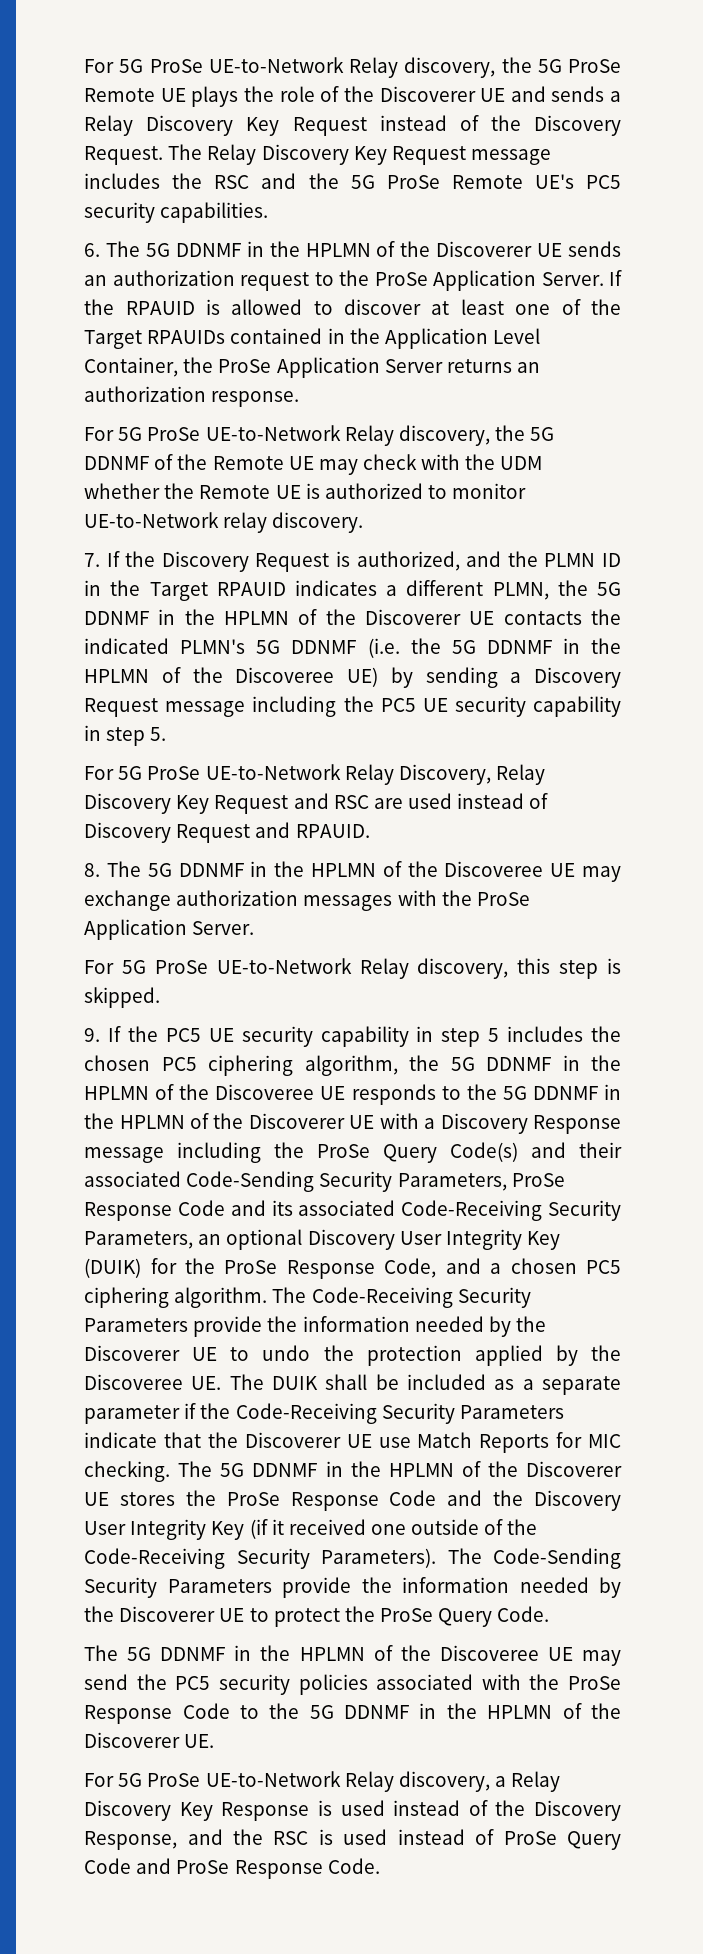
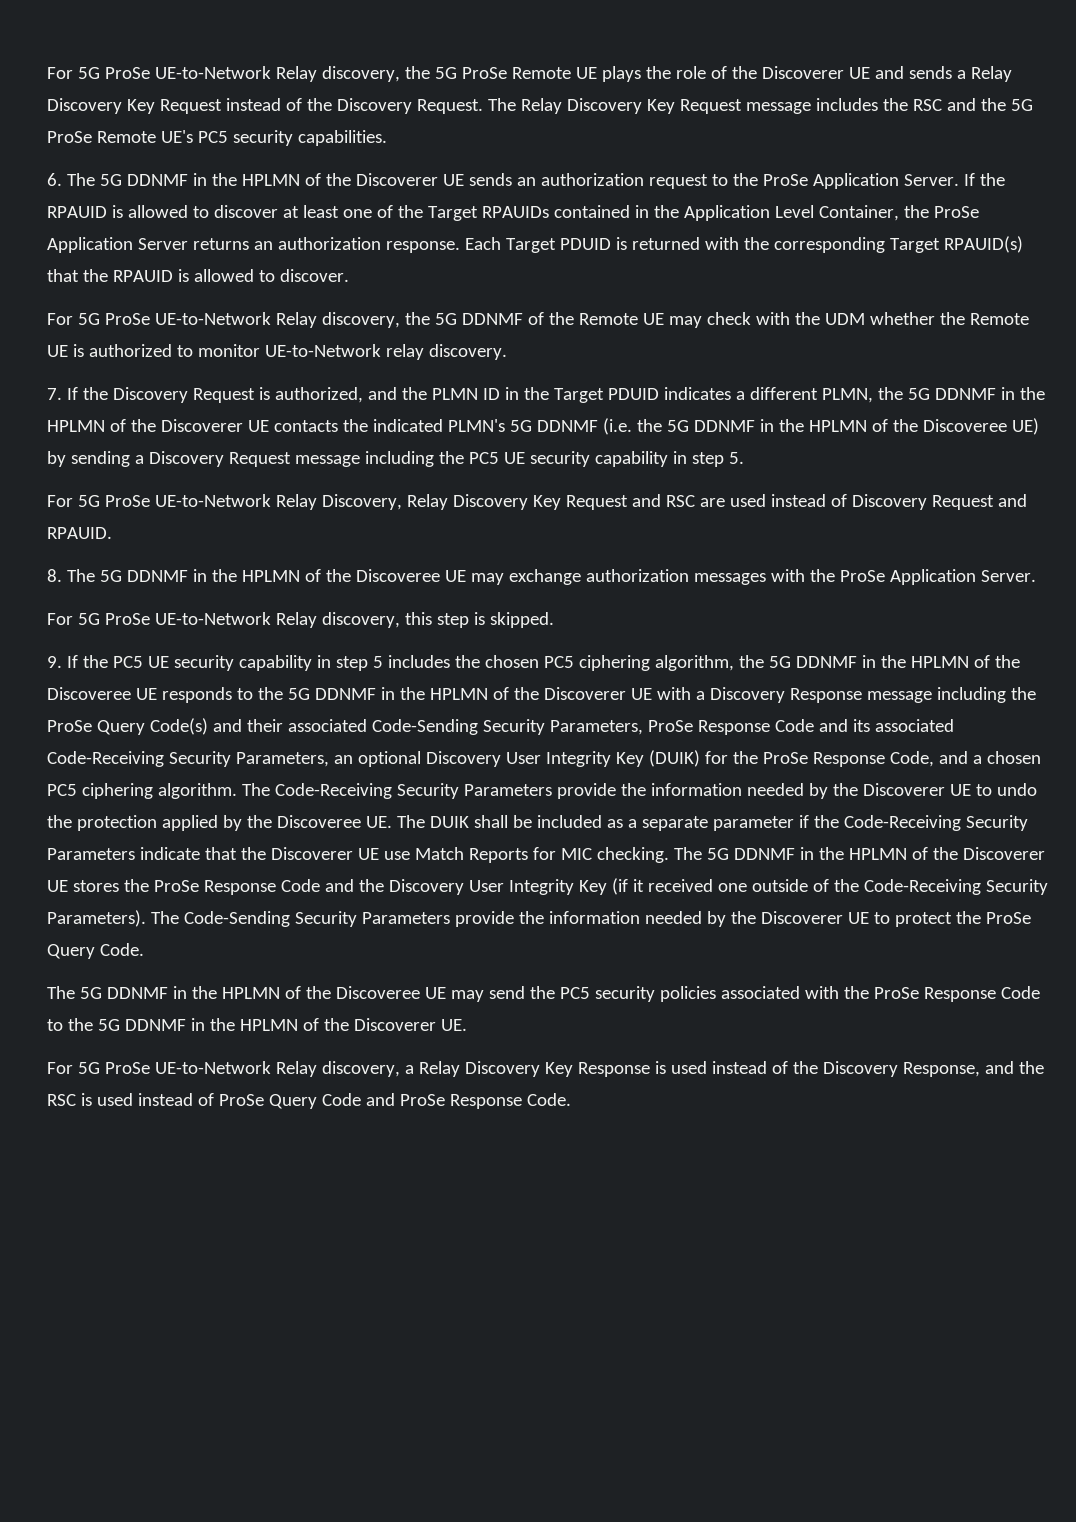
+ Each Target PDUID is returned with the corresponding Target RPAUID(s) that the RPAUID is allowed to discover.
- 7. If the Discovery Request is authorized, and the PLMN ID in the Target RPAUID indicates a different PLMN, the 5G DDNMF in the HPLMN of the Discoverer UE contacts the indicated PLMN's 5G DDNMF (i.e. the 5G DDNMF in the HPLMN of the Discoveree UE) by sending a Discovery Request message including the PC5 UE security capability in step 5.
+ 7. If the Discovery Request is authorized, and the PLMN ID in the Target PDUID indicates a different PLMN, the 5G DDNMF in the HPLMN of the Discoverer UE contacts the indicated PLMN's 5G DDNMF (i.e. the 5G DDNMF in the HPLMN of the Discoveree UE) by sending a Discovery Request message including the PC5 UE security capability in step 5.

